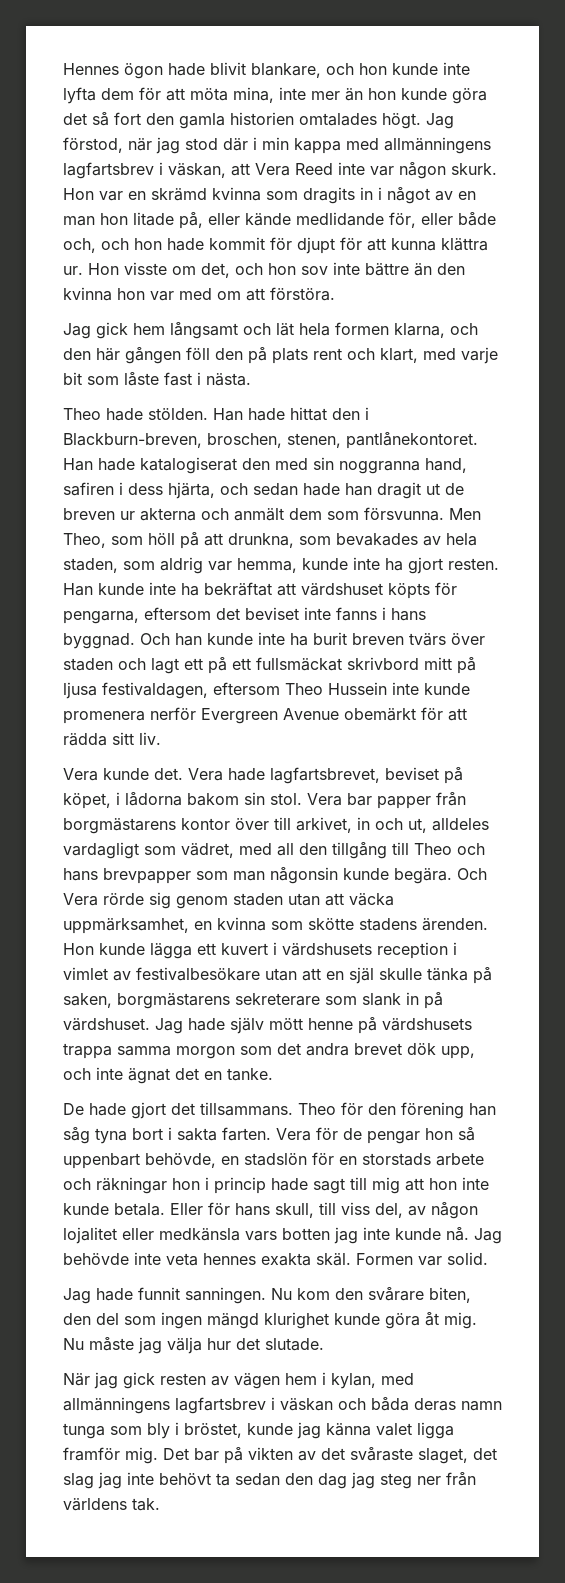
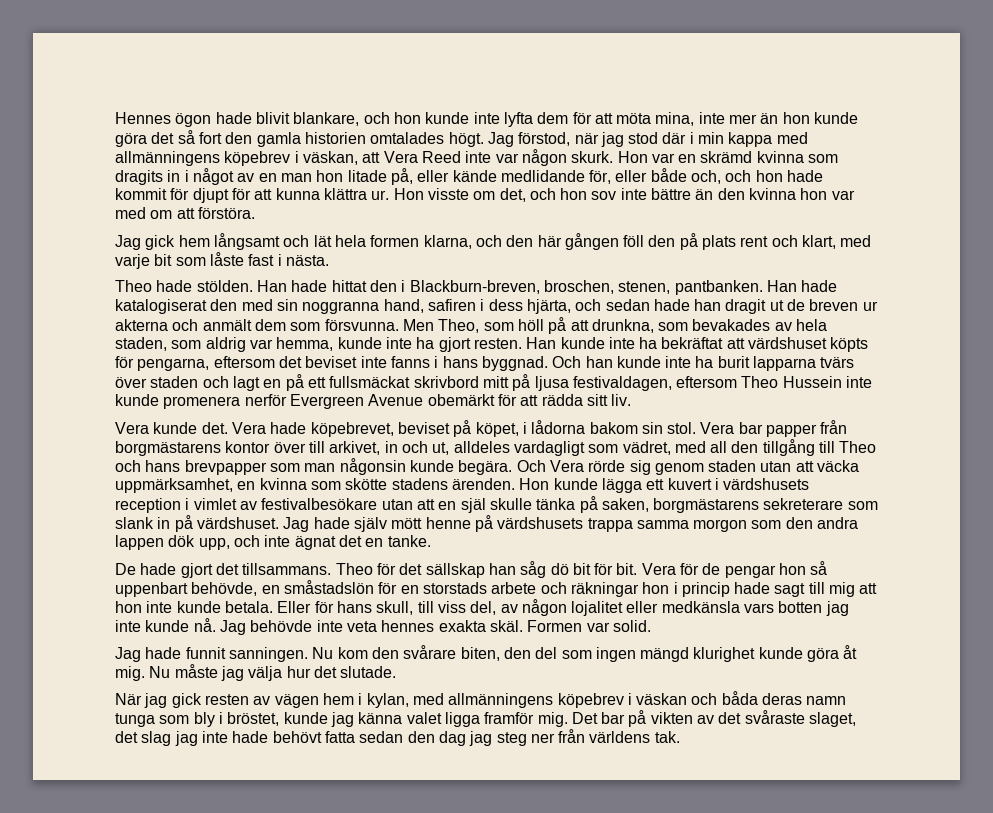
- Jag förstod, när jag stod där i min kappa med allmänningens lagfartsbrev i väskan, att Vera Reed inte var någon skurk.
+ Jag förstod, när jag stod där i min kappa med allmänningens köpebrev i väskan, att Vera Reed inte var någon skurk.
- Han hade hittat den i Blackburn-breven, broschen, stenen, pantlånekontoret.
+ Han hade hittat den i Blackburn-breven, broschen, stenen, pantbanken.
- Och han kunde inte ha burit breven tvärs över staden och lagt ett på ett fullsmäckat skrivbord mitt på ljusa festivaldagen, eftersom Theo Hussein inte kunde promenera nerför Evergreen Avenue obemärkt för att rädda sitt liv.
+ Och han kunde inte ha burit lapparna tvärs över staden och lagt en på ett fullsmäckat skrivbord mitt på ljusa festivaldagen, eftersom Theo Hussein inte kunde promenera nerför Evergreen Avenue obemärkt för att rädda sitt liv.
- Vera hade lagfartsbrevet, beviset på köpet, i lådorna bakom sin stol.
+ Vera hade köpebrevet, beviset på köpet, i lådorna bakom sin stol.
- Jag hade själv mött henne på värdshusets trappa samma morgon som det andra brevet dök upp, och inte ägnat det en tanke.
+ Jag hade själv mött henne på värdshusets trappa samma morgon som den andra lappen dök upp, och inte ägnat det en tanke.
- Theo för den förening han såg tyna bort i sakta farten.
+ Theo för det sällskap han såg dö bit för bit.
- Vera för de pengar hon så uppenbart behövde, en stadslön för en storstads arbete och räkningar hon i princip hade sagt till mig att hon inte kunde betala.
+ Vera för de pengar hon så uppenbart behövde, en småstadslön för en storstads arbete och räkningar hon i princip hade sagt till mig att hon inte kunde betala.
- När jag gick resten av vägen hem i kylan, med allmänningens lagfartsbrev i väskan och båda deras namn tunga som bly i bröstet, kunde jag känna valet ligga framför mig.
+ När jag gick resten av vägen hem i kylan, med allmänningens köpebrev i väskan och båda deras namn tunga som bly i bröstet, kunde jag känna valet ligga framför mig.
- Det bar på vikten av det svåraste slaget, det slag jag inte behövt ta sedan den dag jag steg ner från världens tak.
+ Det bar på vikten av det svåraste slaget, det slag jag inte hade behövt fatta sedan den dag jag steg ner från världens tak.

